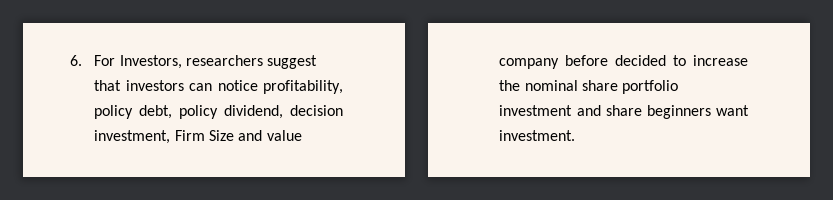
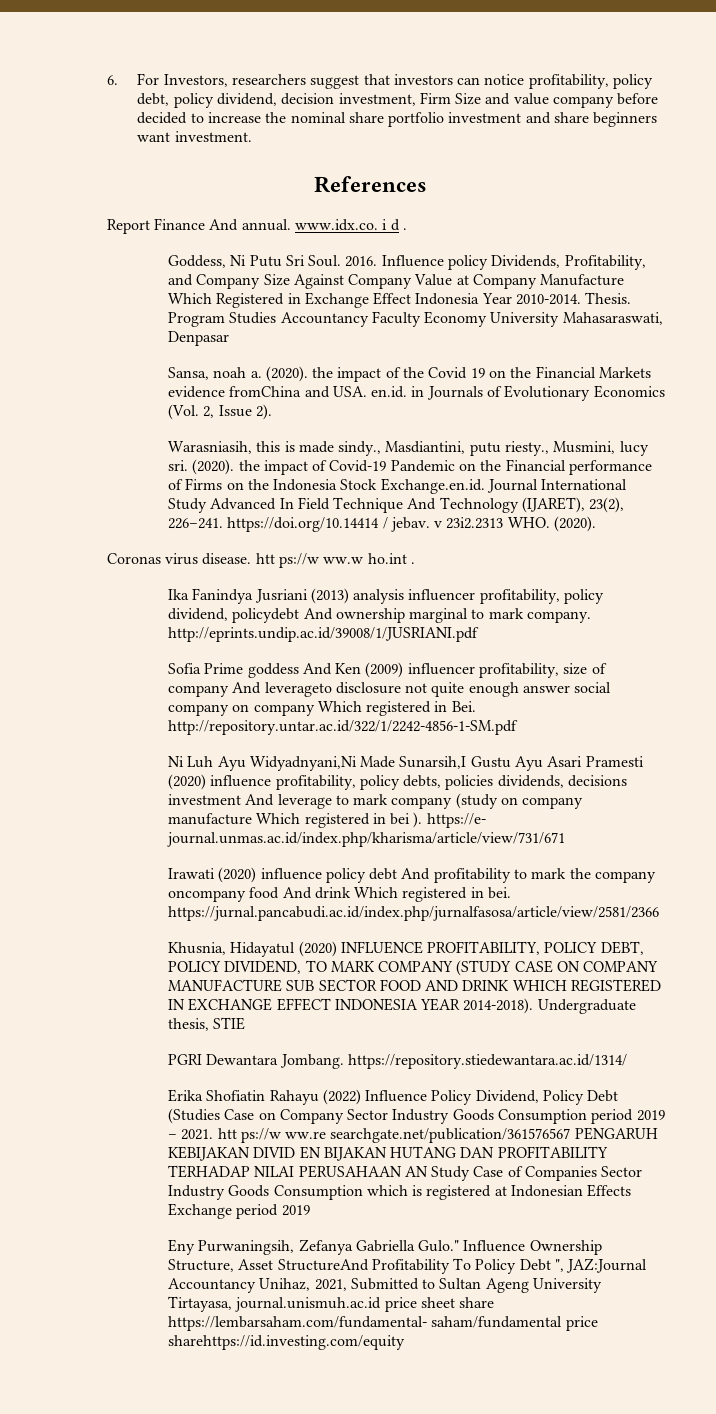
+ References
+ Report Finance And annual. www.idx.co. i d .
+ Goddess, Ni Putu Sri Soul. 2016. Influence policy Dividends, Profitability, and Company Size Against Company Value at Company Manufacture Which Registered in Exchange Effect Indonesia Year 2010-2014. Thesis. Program Studies Accountancy Faculty Economy University Mahasaraswati, Denpasar
+ Sansa, noah a. (2020). the impact of the Covid 19 on the Financial Markets evidence fromChina and USA. en.id. in Journals of Evolutionary Economics (Vol. 2, Issue 2).
+ Warasniasih, this is made sindy., Masdiantini, putu riesty., Musmini, lucy sri. (2020). the impact of Covid-19 Pandemic on the Financial performance of Firms on the Indonesia Stock Exchange.en.id. Journal International Study Advanced In Field Technique And Technology (IJARET), 23(2), 226–241. https://doi.org/10.14414 / jebav. v 23i2.2313 WHO. (2020).
+ Coronas virus disease. htt ps://w ww.w ho.int .
+ Ika Fanindya Jusriani (2013) analysis influencer profitability, policy dividend, policydebt And ownership marginal to mark company. http://eprints.undip.ac.id/39008/1/JUSRIANI.pdf
+ Sofia Prime goddess And Ken (2009) influencer profitability, size of company And leverageto disclosure not quite enough answer social company on company Which registered in Bei. http://repository.untar.ac.id/322/1/2242-4856-1-SM.pdf
+ Ni Luh Ayu Widyadnyani,Ni Made Sunarsih,I Gustu Ayu Asari Pramesti (2020) influence profitability, policy debts, policies dividends, decisions investment And leverage to mark company (study on company manufacture Which registered in bei ). https://e- journal.unmas.ac.id/index.php/kharisma/article/view/731/671
+ Irawati (2020) influence policy debt And profitability to mark the company oncompany food And drink Which registered in bei. https://jurnal.pancabudi.ac.id/index.php/jurnalfasosa/article/view/2581/2366
+ Khusnia, Hidayatul (2020) INFLUENCE PROFITABILITY, POLICY DEBT, POLICY DIVIDEND, TO MARK COMPANY (STUDY CASE ON COMPANY MANUFACTURE SUB SECTOR FOOD AND DRINK WHICH REGISTERED IN EXCHANGE EFFECT INDONESIA YEAR 2014-2018). Undergraduate thesis, STIE
+ PGRI Dewantara Jombang. https://repository.stiedewantara.ac.id/1314/
+ Erika Shofiatin Rahayu (2022) Influence Policy Dividend, Policy Debt (Studies Case on Company Sector Industry Goods Consumption period 2019 – 2021. htt ps://w ww.re searchgate.net/publication/361576567 PENGARUH KEBIJAKAN DIVID EN BIJAKAN HUTANG DAN PROFITABILITY TERHADAP NILAI PERUSAHAAN AN Study Case of Companies Sector Industry Goods Consumption which is registered at Indonesian Effects Exchange period 2019
+ Eny Purwaningsih, Zefanya Gabriella Gulo." Influence Ownership Structure, Asset StructureAnd Profitability To Policy Debt ", JAZ:Journal Accountancy Unihaz, 2021, Submitted to Sultan Ageng University Tirtayasa, journal.unismuh.ac.id price sheet share https://lembarsaham.com/fundamental- saham/fundamental price sharehttps://id.investing.com/equity

